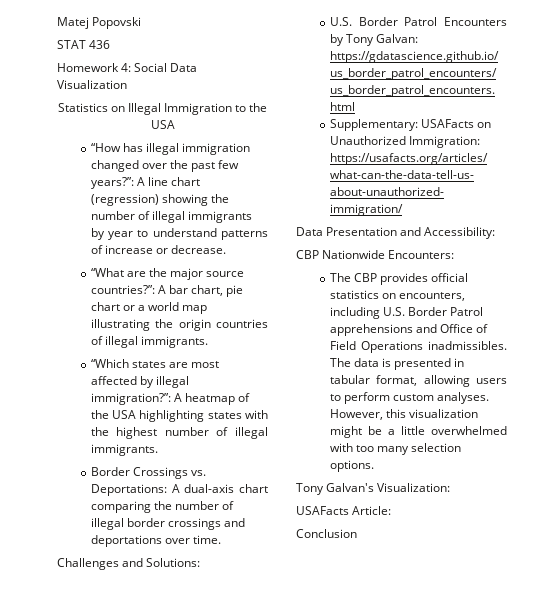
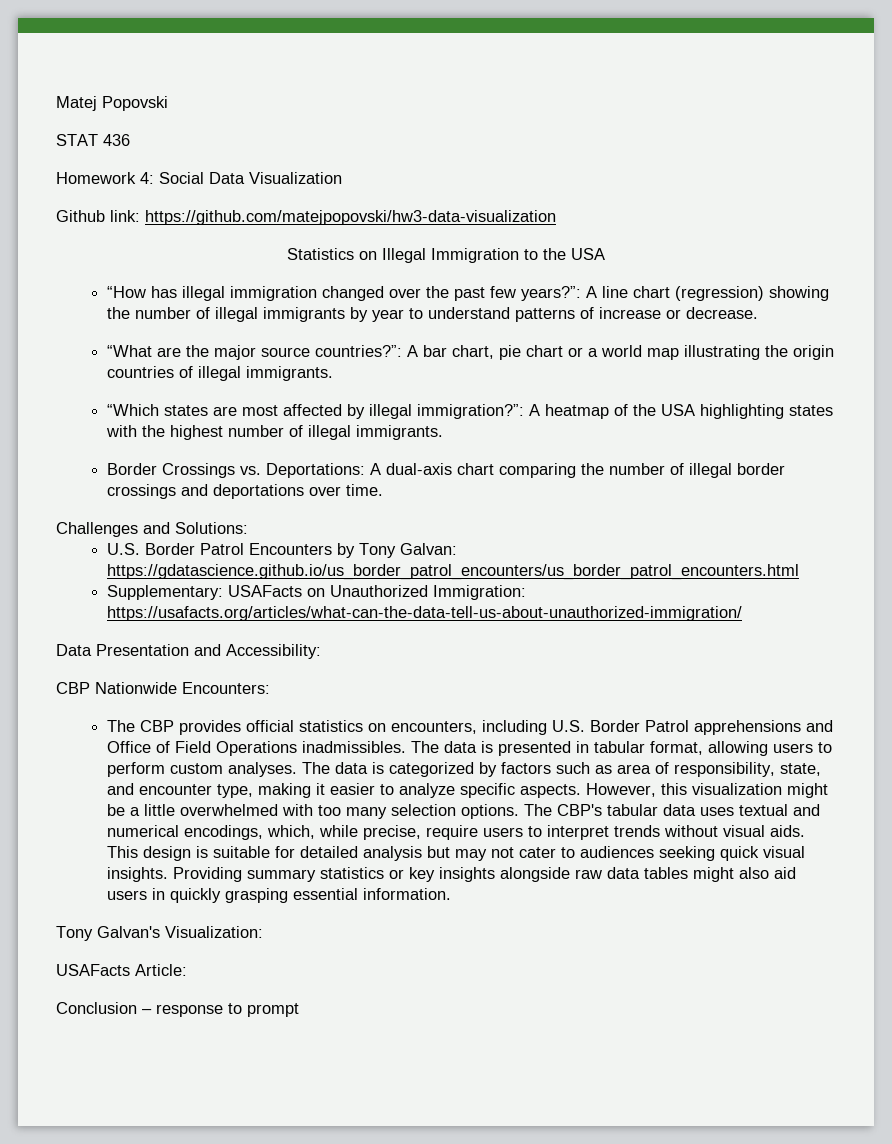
+ Github link: https://github.com/matejpopovski/hw3-data-visualization
+ The data is categorized by factors such as area of responsibility, state, and encounter type, making it easier to analyze specific aspects.
+ The CBP's tabular data uses textual and numerical encodings, which, while precise, require users to interpret trends without visual aids. This design is suitable for detailed analysis but may not cater to audiences seeking quick visual insights. Providing summary statistics or key insights alongside raw data tables might also aid users in quickly grasping essential information.
- Conclusion
+ Conclusion – response to prompt

